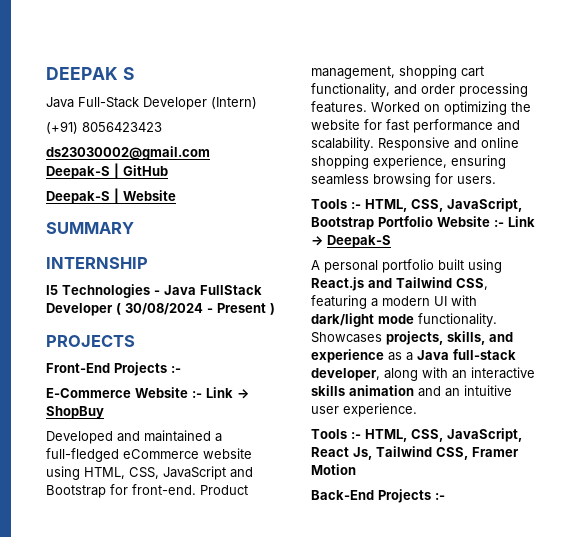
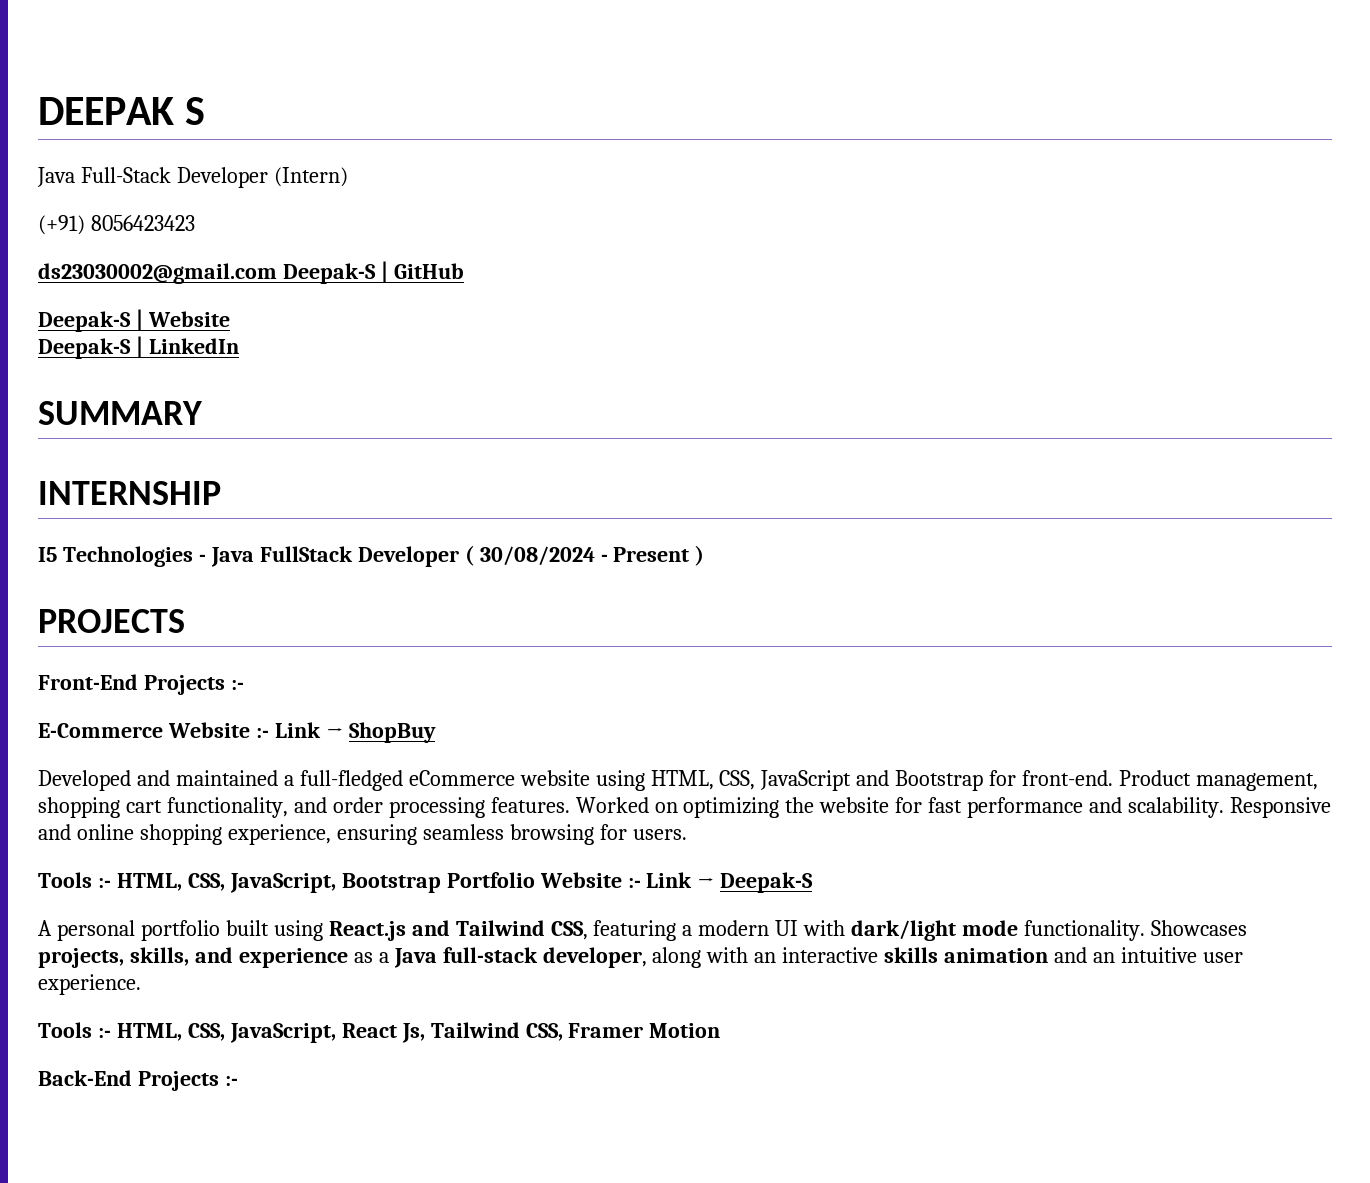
+ Deepak-S | LinkedIn

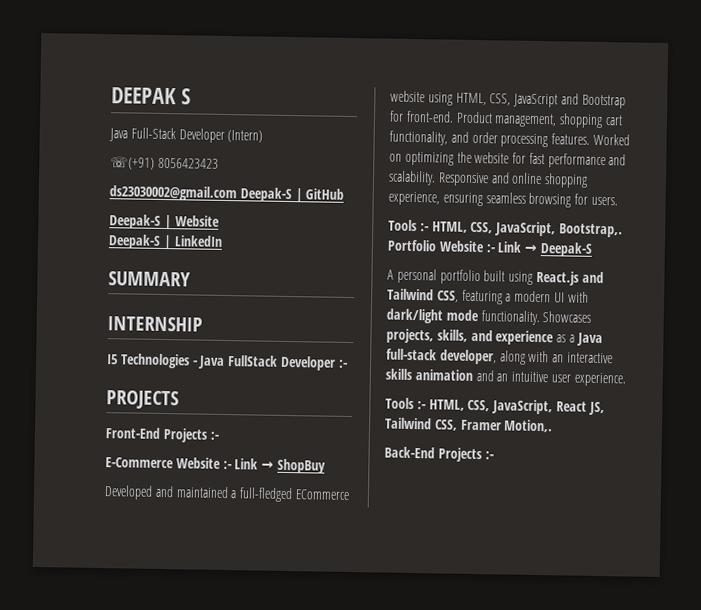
- (+91) 8056423423
+ ☏(+91) 8056423423
- I5 Technologies - Java FullStack Developer ( 30/08/2024 - Present )
+ I5 Technologies - Java FullStack Developer :-
- Developed and maintained a full-fledged eCommerce website using HTML, CSS, JavaScript and Bootstrap for front-end.
+ Developed and maintained a full-fledged ECommerce website using HTML, CSS, JavaScript and Bootstrap for front-end.
- Tools :- HTML, CSS, JavaScript, Bootstrap Portfolio Website :- Link → Deepak-S
+ Tools :- HTML, CSS, JavaScript, Bootstrap,. Portfolio Website :- Link → Deepak-S
- Tools :- HTML, CSS, JavaScript, React Js, Tailwind CSS, Framer Motion
+ Tools :- HTML, CSS, JavaScript, React JS, Tailwind CSS, Framer Motion,.

